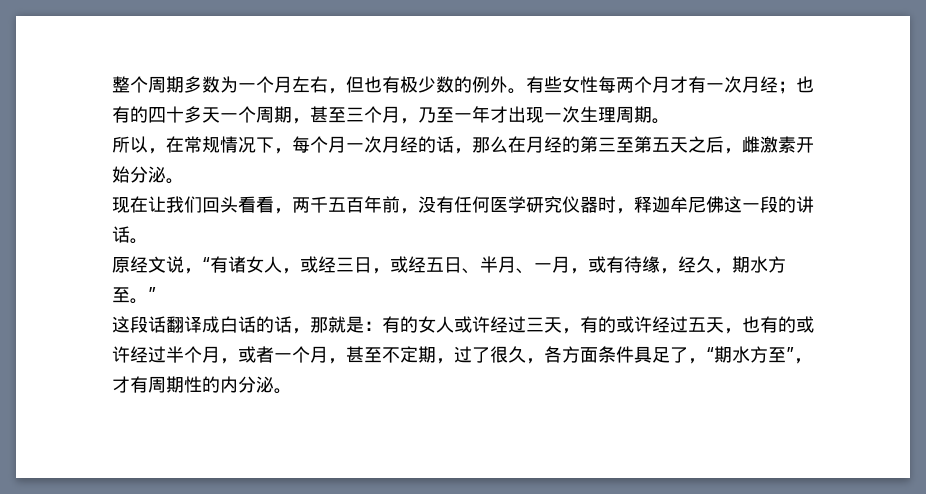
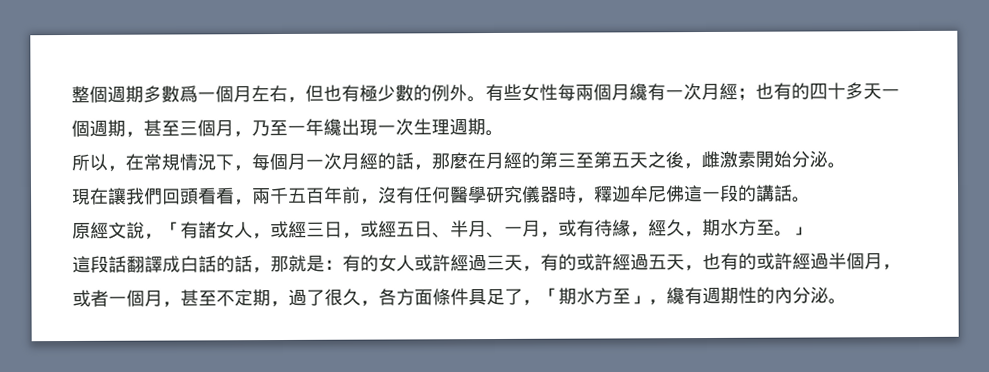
- 整个周期多数为一个月左右，但也有极少数的例外。
+ 整個週期多數爲一個月左右，但也有極少數的例外。
- 有些女性每两个月才有一次月经；也有的四十多天一个周期，甚至三个月，乃至一年才出现一次生理周期。
+ 有些女性每兩個月纔有一次月經；也有的四十多天一個週期，甚至三個月，乃至一年纔出現一次生理週期。
- 所以，在常规情况下，每个月一次月经的话，那么在月经的第三至第五天之后，雌激素开始分泌。
+ 所以，在常規情況下，每個月一次月經的話，那麼在月經的第三至第五天之後，雌激素開始分泌。
- 现在让我们回头看看，两千五百年前，没有任何医学研究仪器时，释迦牟尼佛这一段的讲话。
- 原经文说，“有诸女人，或经三日，或经五日、半月、一月，或有待缘，经久，期水方至。”
- 这段话翻译成白话的话，那就是：有的女人或许经过三天，有的或许经过五天，也有的或许经过半个月，或者一个月，甚至不定期，过了很久，各方面条件具足了，“期水方至”，才有周期性的内分泌。
+ 現在讓我們回頭看看，兩千五百年前，沒有任何醫學研究儀器時，釋迦牟尼佛這一段的講話。
+ 原經文說，「有諸女人，或經三日，或經五日、半月、一月，或有待緣，經久，期水方至。」
+ 這段話翻譯成白話的話，那就是：有的女人或許經過三天，有的或許經過五天，也有的或許經過半個月，或者一個月，甚至不定期，過了很久，各方面條件具足了，「期水方至」，纔有週期性的內分泌。

